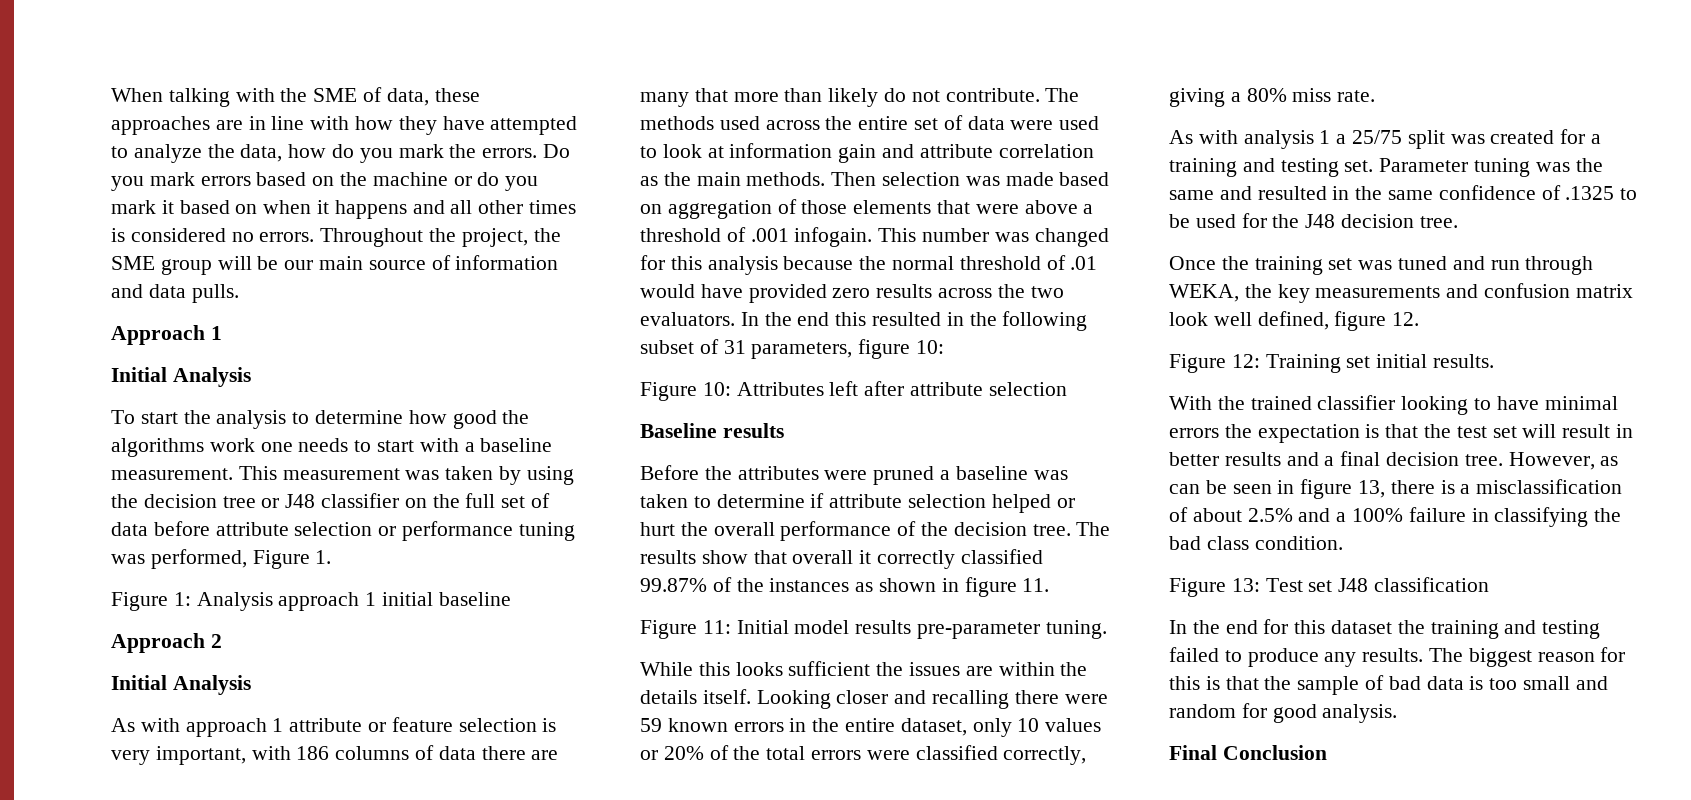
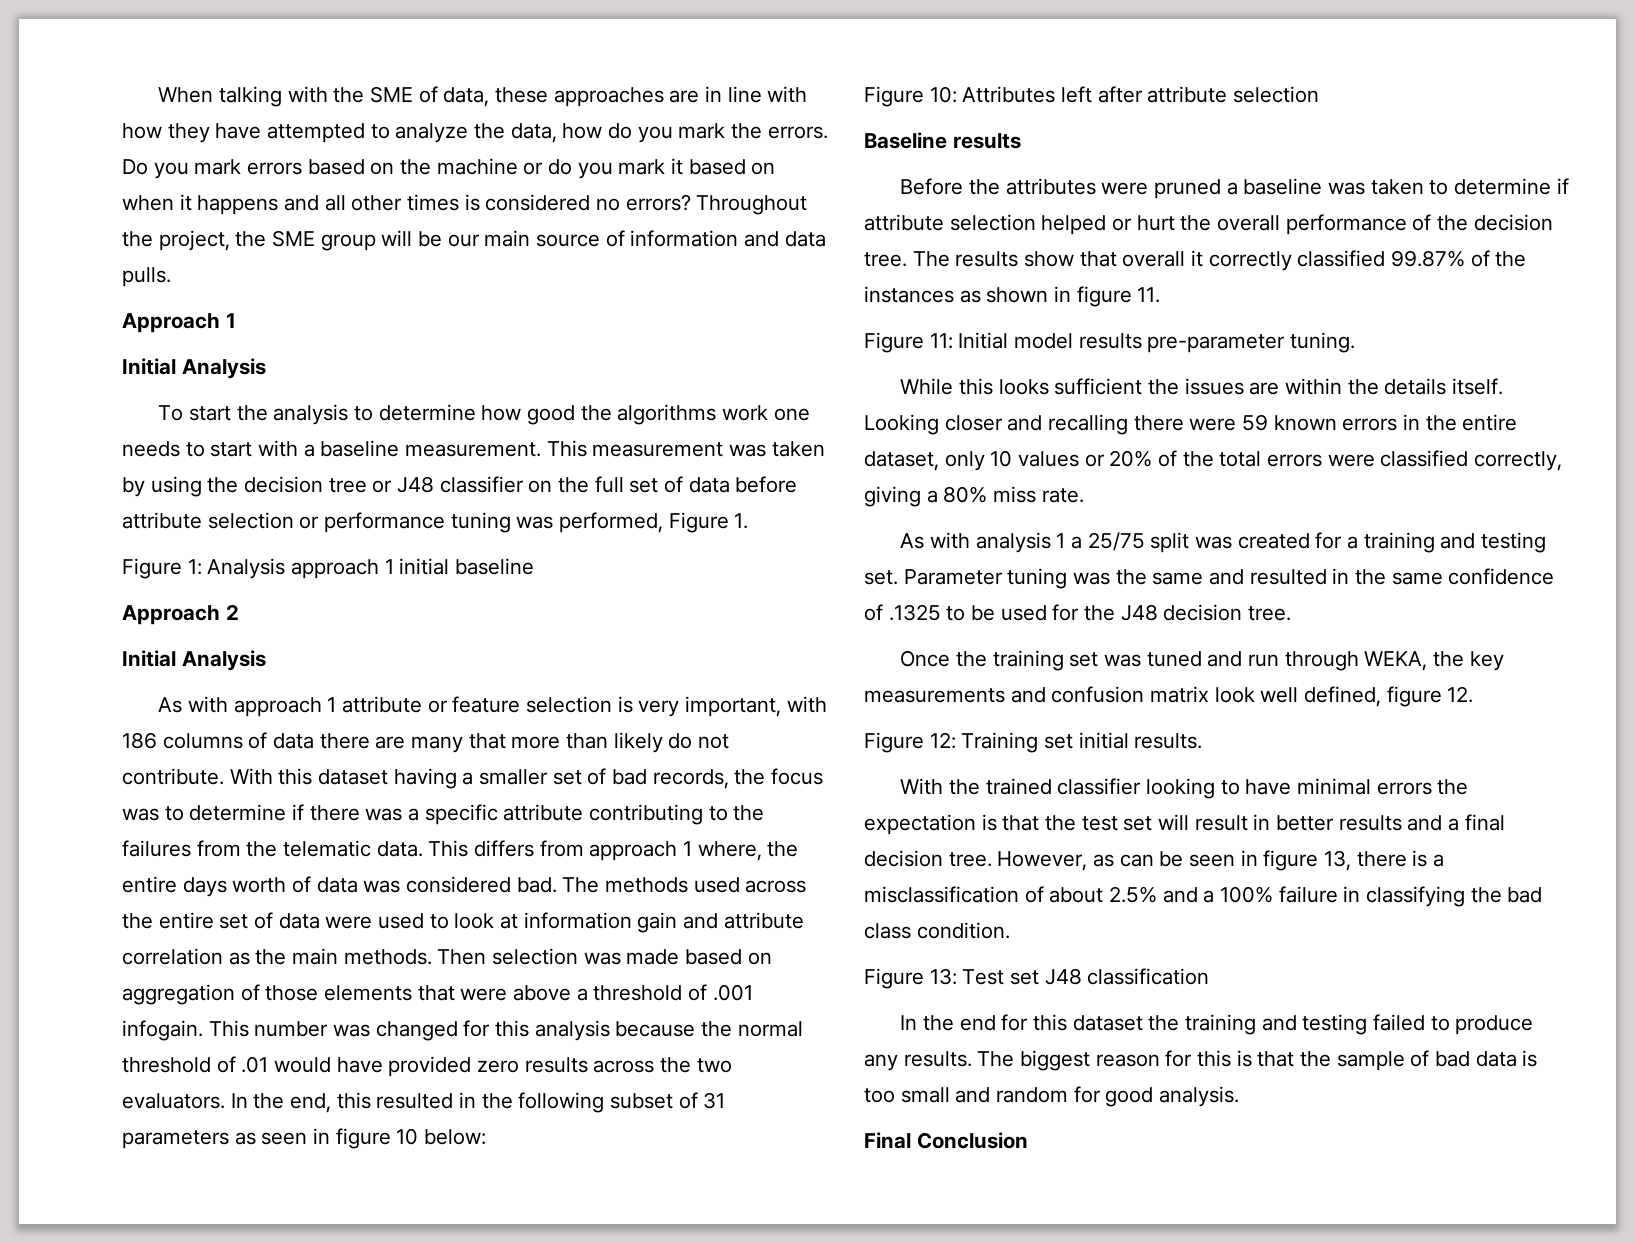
- Do you mark errors based on the machine or do you mark it based on when it happens and all other times is considered no errors.
+ Do you mark errors based on the machine or do you mark it based on when it happens and all other times is considered no errors?
+ With this dataset having a smaller set of bad records, the focus was to determine if there was a specific attribute contributing to the failures from the telematic data. This differs from approach 1 where, the entire days worth of data was considered bad.
- In the end this resulted in the following subset of 31 parameters, figure 10:
+ In the end, this resulted in the following subset of 31 parameters as seen in figure 10 below:

